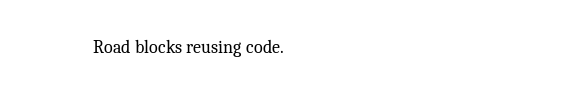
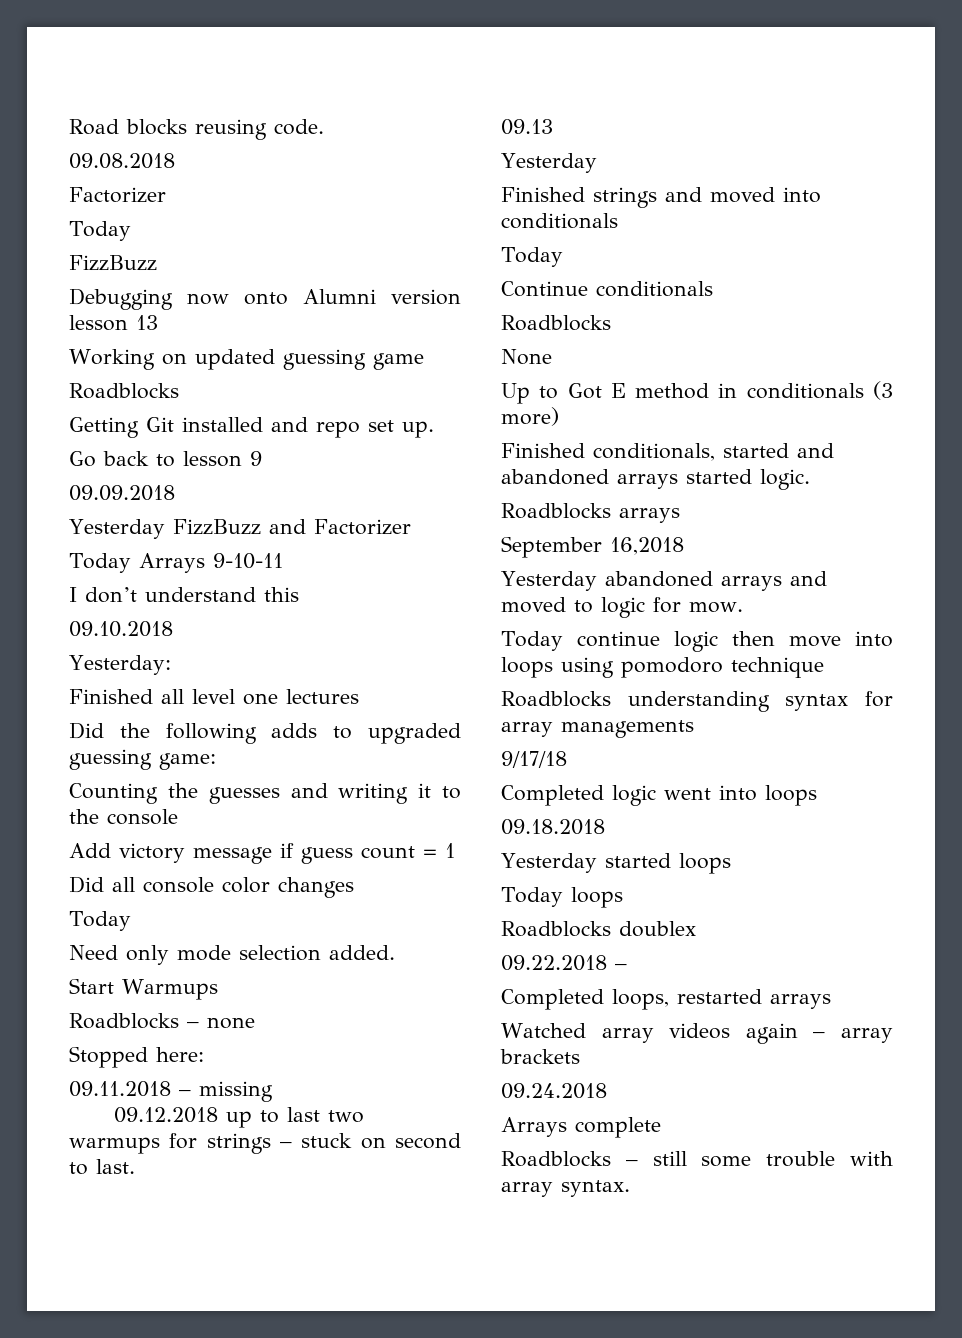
+ 09.08.2018
+ Factorizer
+ Today
+ FizzBuzz
+ Debugging now onto Alumni version lesson 13
+ Working on updated guessing game
+ Roadblocks
+ Getting Git installed and repo set up.
+ Go back to lesson 9
+ 09.09.2018
+ Yesterday FizzBuzz and Factorizer
+ Today Arrays 9-10-11
+ I don’t understand this
+ 09.10.2018
+ Yesterday:
+ Finished all level one lectures
+ Did the following adds to upgraded guessing game:
+ Counting the guesses and writing it to the console
+ Add victory message if guess count = 1
+ Did all console color changes
+ Today
+ Need only mode selection added.
+ Start Warmups
+ Roadblocks – none
+ Stopped here:
+ 09.11.2018 – missing
+ 09.12.2018 up to last two warmups for strings – stuck on second to last.
+ 09.13
+ Yesterday
+ Finished strings and moved into conditionals
+ Today
+ Continue conditionals
+ Roadblocks
+ None
+ Up to Got E method in conditionals (3 more)
+ Finished conditionals, started and abandoned arrays started logic.
+ Roadblocks arrays
+ September 16,2018
+ Yesterday abandoned arrays and moved to logic for mow.
+ Today continue logic then move into loops using pomodoro technique
+ Roadblocks understanding syntax for array managements
+ 9/17/18
+ Completed logic went into loops
+ 09.18.2018
+ Yesterday started loops
+ Today loops
+ Roadblocks doublex
+ 09.22.2018 –
+ Completed loops, restarted arrays
+ Watched array videos again – array brackets
+ 09.24.2018
+ Arrays complete
+ Roadblocks – still some trouble with array syntax.

